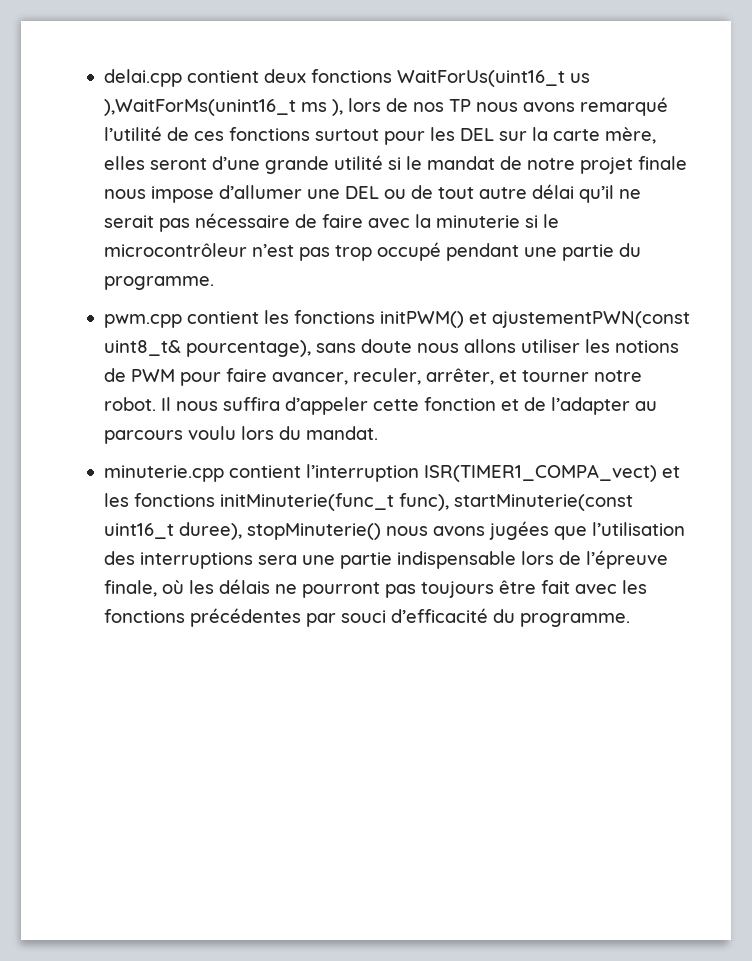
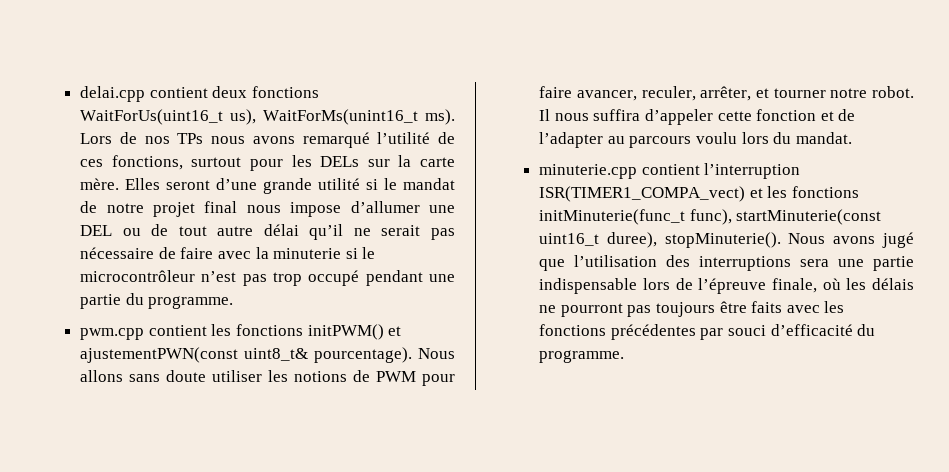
- delai.cpp contient deux fonctions WaitForUs(uint16_t us ),WaitForMs(unint16_t ms ), lors de nos TP nous avons remarqué l’utilité de ces fonctions surtout pour les DEL sur la carte mère, elles seront d’une grande utilité si le mandat de notre projet finale nous impose d’allumer une DEL ou de tout autre délai qu’il ne serait pas nécessaire de faire avec la minuterie si le microcontrôleur n’est pas trop occupé pendant une partie du programme.
+ delai.cpp contient deux fonctions WaitForUs(uint16_t us), WaitForMs(unint16_t ms). Lors de nos TPs nous avons remarqué l’utilité de ces fonctions, surtout pour les DELs sur la carte mère. Elles seront d’une grande utilité si le mandat de notre projet final nous impose d’allumer une DEL ou de tout autre délai qu’il ne serait pas nécessaire de faire avec la minuterie si le microcontrôleur n’est pas trop occupé pendant une partie du programme.
- pwm.cpp contient les fonctions initPWM() et ajustementPWN(const uint8_t& pourcentage), sans doute nous allons utiliser les notions de PWM pour faire avancer, reculer, arrêter, et tourner notre robot.
+ pwm.cpp contient les fonctions initPWM() et ajustementPWN(const uint8_t& pourcentage). Nous allons sans doute utiliser les notions de PWM pour faire avancer, reculer, arrêter, et tourner notre robot.
- minuterie.cpp contient l’interruption ISR(TIMER1_COMPA_vect) et les fonctions initMinuterie(func_t func), startMinuterie(const uint16_t duree), stopMinuterie() nous avons jugées que l’utilisation des interruptions sera une partie indispensable lors de l’épreuve finale, où les délais ne pourront pas toujours être fait avec les fonctions précédentes par souci d’efficacité du programme.
+ minuterie.cpp contient l’interruption ISR(TIMER1_COMPA_vect) et les fonctions initMinuterie(func_t func), startMinuterie(const uint16_t duree), stopMinuterie(). Nous avons jugé que l’utilisation des interruptions sera une partie indispensable lors de l’épreuve finale, où les délais ne pourront pas toujours être faits avec les fonctions précédentes par souci d’efficacité du programme.

